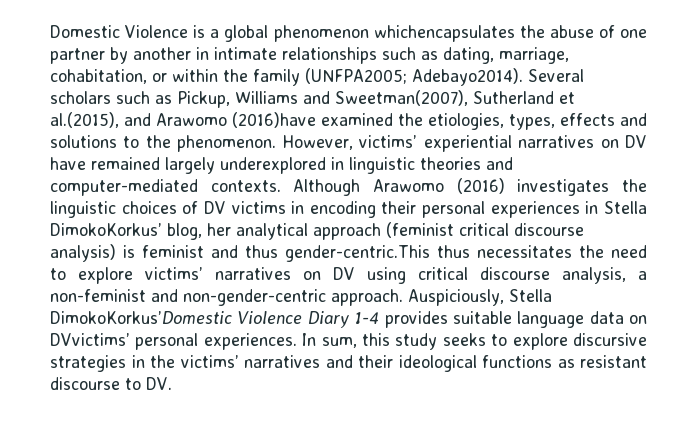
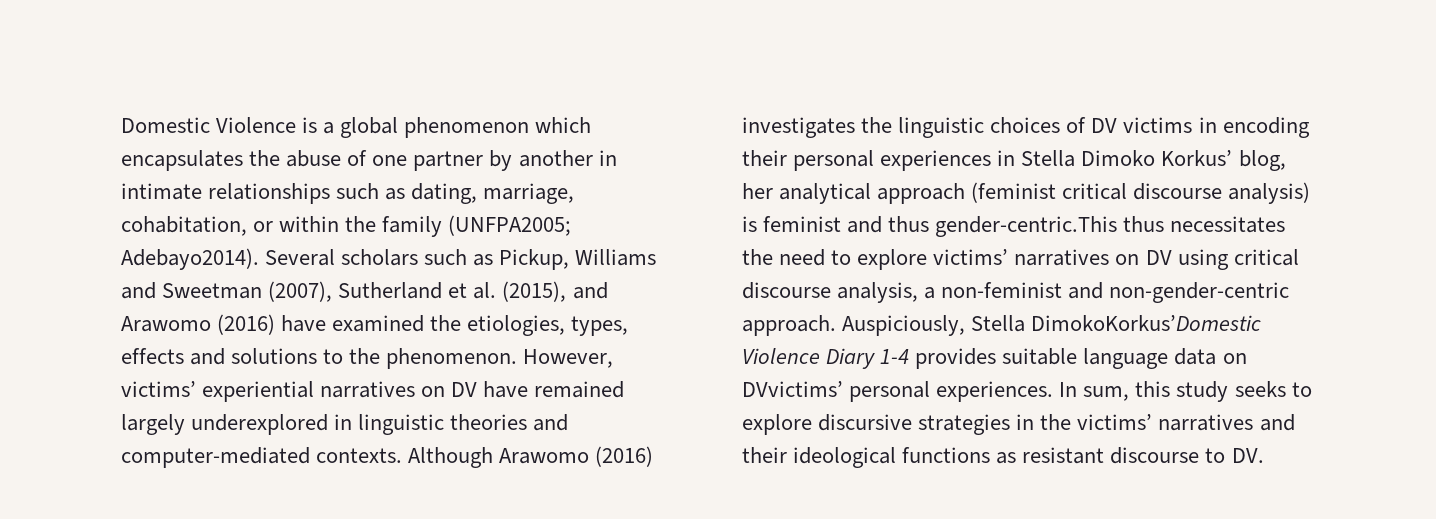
- Domestic Violence is a global phenomenon whichencapsulates the abuse of one partner by another in intimate relationships such as dating, marriage, cohabitation, or within the family (UNFPA2005; Adebayo2014).
+ Domestic Violence is a global phenomenon which encapsulates the abuse of one partner by another in intimate relationships such as dating, marriage, cohabitation, or within the family (UNFPA2005; Adebayo2014).
- Several scholars such as Pickup, Williams and Sweetman(2007), Sutherland et al.(2015), and Arawomo (2016)have examined the etiologies, types, effects and solutions to the phenomenon.
+ Several scholars such as Pickup, Williams and Sweetman (2007), Sutherland et al. (2015), and Arawomo (2016) have examined the etiologies, types, effects and solutions to the phenomenon.
- Although Arawomo (2016) investigates the linguistic choices of DV victims in encoding their personal experiences in Stella DimokoKorkus’ blog, her analytical approach (feminist critical discourse analysis) is feminist and thus gender-centric.This thus necessitates the need to explore victims’ narratives on DV using critical discourse analysis, a non-feminist and non-gender-centric approach.
+ Although Arawomo (2016) investigates the linguistic choices of DV victims in encoding their personal experiences in Stella Dimoko Korkus’ blog, her analytical approach (feminist critical discourse analysis) is feminist and thus gender-centric.This thus necessitates the need to explore victims’ narratives on DV using critical discourse analysis, a non-feminist and non-gender-centric approach.

